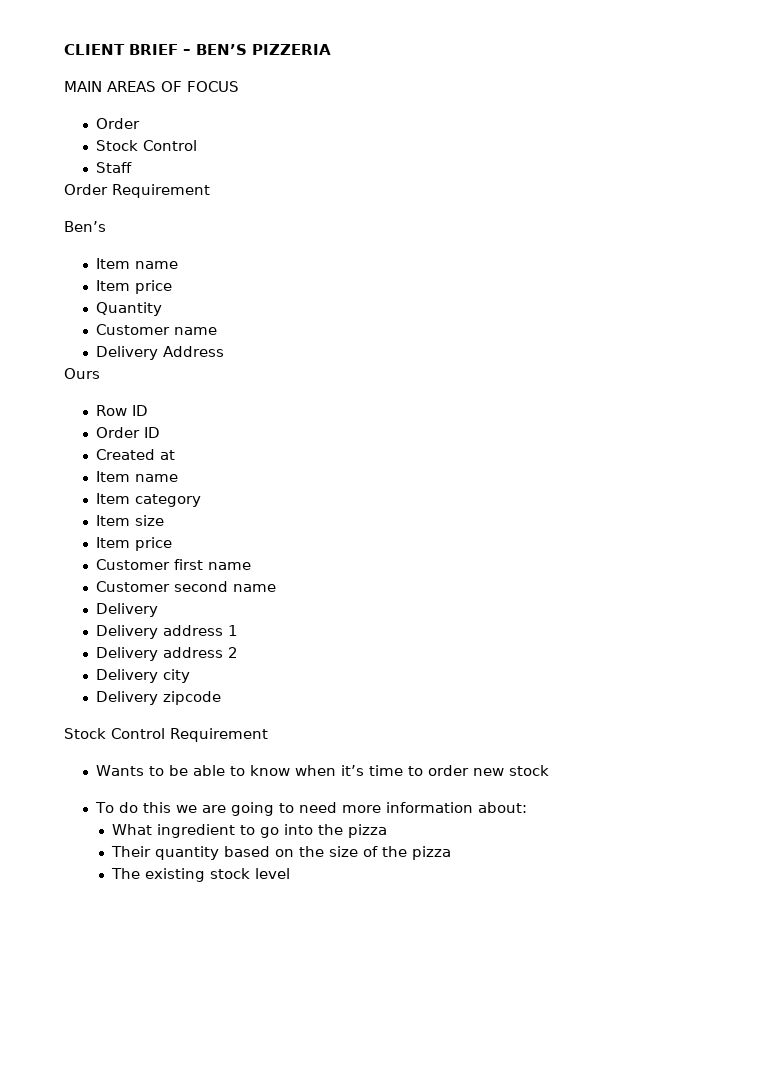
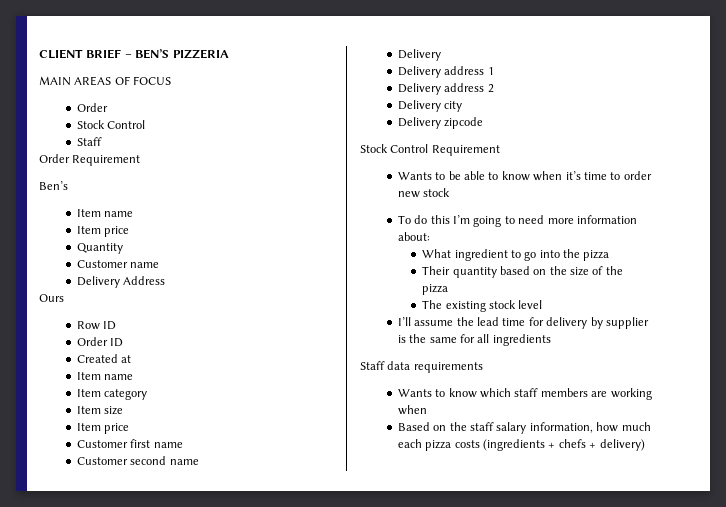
- To do this we are going to need more information about:
+ To do this I’m going to need more information about:
+ I’ll assume the lead time for delivery by supplier is the same for all ingredients
+ Staff data requirements
+ Wants to know which staff members are working when
+ Based on the staff salary information, how much each pizza costs (ingredients + chefs + delivery)

